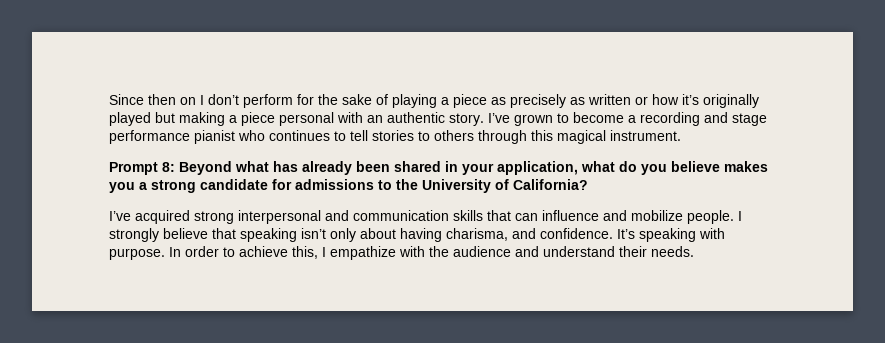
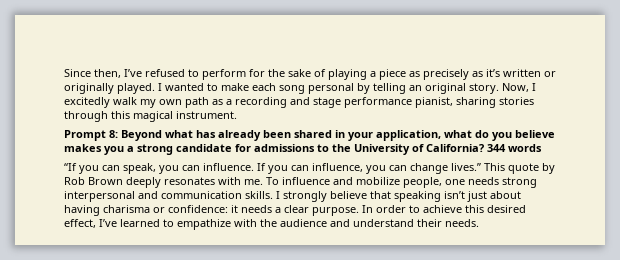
- Since then on I don’t perform for the sake of playing a piece as precisely as written or how it’s originally played but making a piece personal with an authentic story. I’ve grown to become a recording and stage performance pianist who continues to tell stories to others through this magical instrument.
+ Since then, I’ve refused to perform for the sake of playing a piece as precisely as it’s written or originally played. I wanted to make each song personal by telling an original story. Now, I excitedly walk my own path as a recording and stage performance pianist, sharing stories through this magical instrument.
- Prompt 8: Beyond what has already been shared in your application, what do you believe makes you a strong candidate for admissions to the University of California?
- I’ve acquired strong interpersonal and communication skills that can influence and mobilize people.
+ Prompt 8: Beyond what has already been shared in your application, what do you believe makes you a strong candidate for admissions to the University of California? 344 words
+ “If you can speak, you can influence. If you can influence, you can change lives.” This quote by Rob Brown deeply resonates with me. To influence and mobilize people, one needs strong interpersonal and communication skills.
- I strongly believe that speaking isn’t only about having charisma, and confidence. It’s speaking with purpose.
+ I strongly believe that speaking isn’t just about having charisma or confidence: it needs a clear purpose.
- In order to achieve this, I empathize with the audience and understand their needs.
+ In order to achieve this desired effect, I’ve learned to empathize with the audience and understand their needs.

